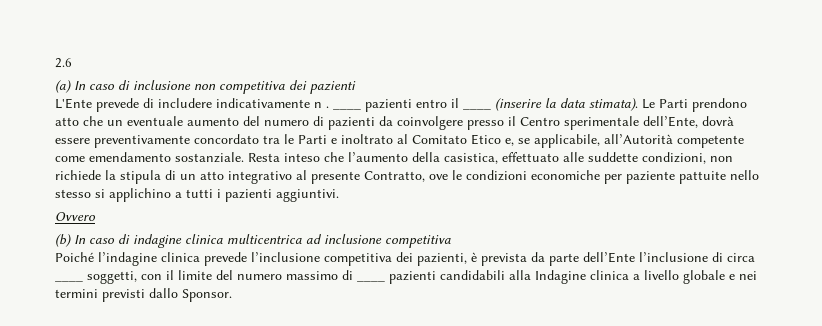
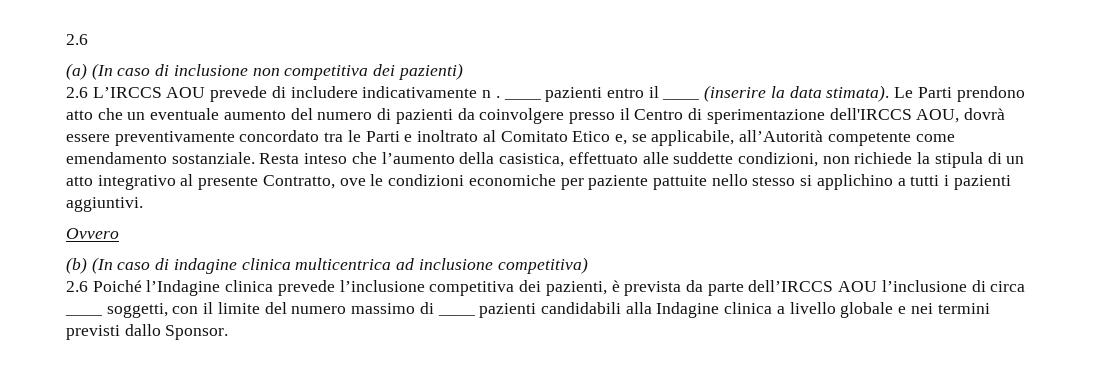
- (a) In caso di inclusione non competitiva dei pazienti
- L'Ente prevede di includere indicativamente n .
+ (a) (In caso di inclusione non competitiva dei pazienti)
+ 2.6 L’IRCCS AOU prevede di includere indicativamente n .
- Le Parti prendono atto che un eventuale aumento del numero di pazienti da coinvolgere presso il Centro sperimentale dell’Ente, dovrà essere preventivamente concordato tra le Parti e inoltrato al Comitato Etico e, se applicabile, all’Autorità competente come emendamento sostanziale.
+ Le Parti prendono atto che un eventuale aumento del numero di pazienti da coinvolgere presso il Centro di sperimentazione dell'IRCCS AOU, dovrà essere preventivamente concordato tra le Parti e inoltrato al Comitato Etico e, se applicabile, all’Autorità competente come emendamento sostanziale.
- (b) In caso di indagine clinica multicentrica ad inclusione competitiva
- Poiché l’indagine clinica prevede l’inclusione competitiva dei pazienti, è prevista da parte dell’Ente l’inclusione di circa ____ soggetti, con il limite del numero massimo di ____ pazienti candidabili alla Indagine clinica a livello globale e nei termini previsti dallo Sponsor.
+ (b) (In caso di indagine clinica multicentrica ad inclusione competitiva)
+ 2.6 Poiché l’Indagine clinica prevede l’inclusione competitiva dei pazienti, è prevista da parte dell’IRCCS AOU l’inclusione di circa ____ soggetti, con il limite del numero massimo di ____ pazienti candidabili alla Indagine clinica a livello globale e nei termini previsti dallo Sponsor.

